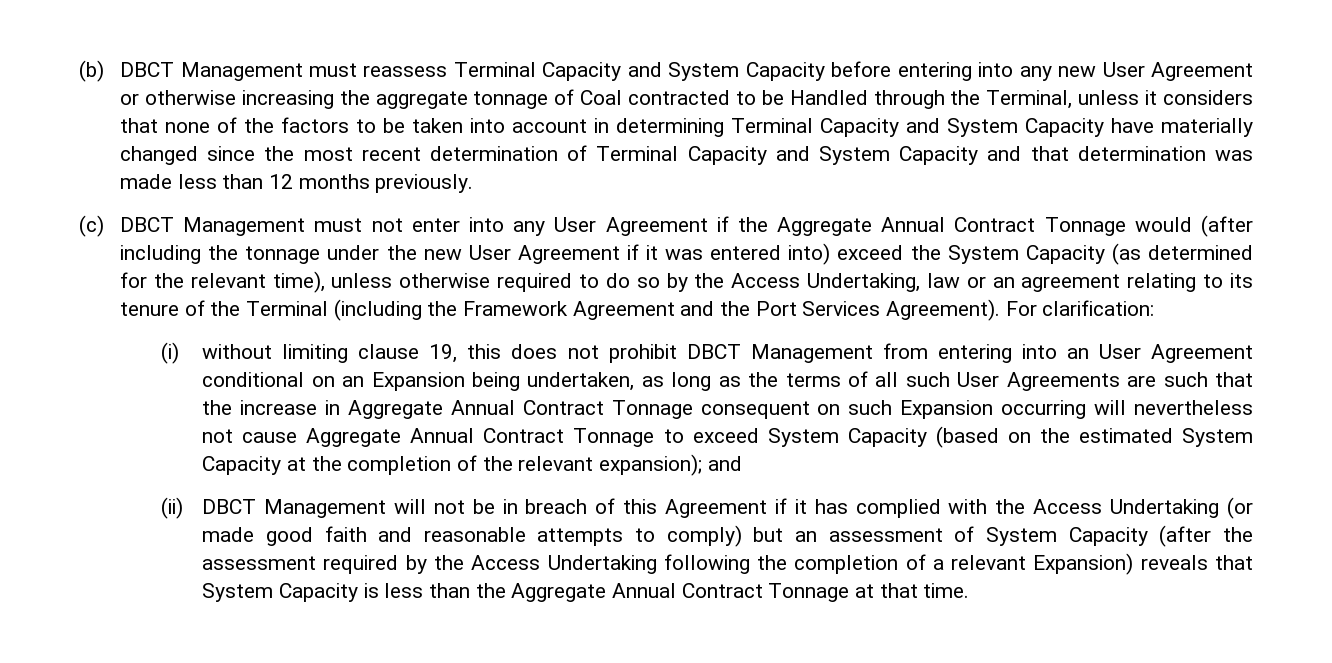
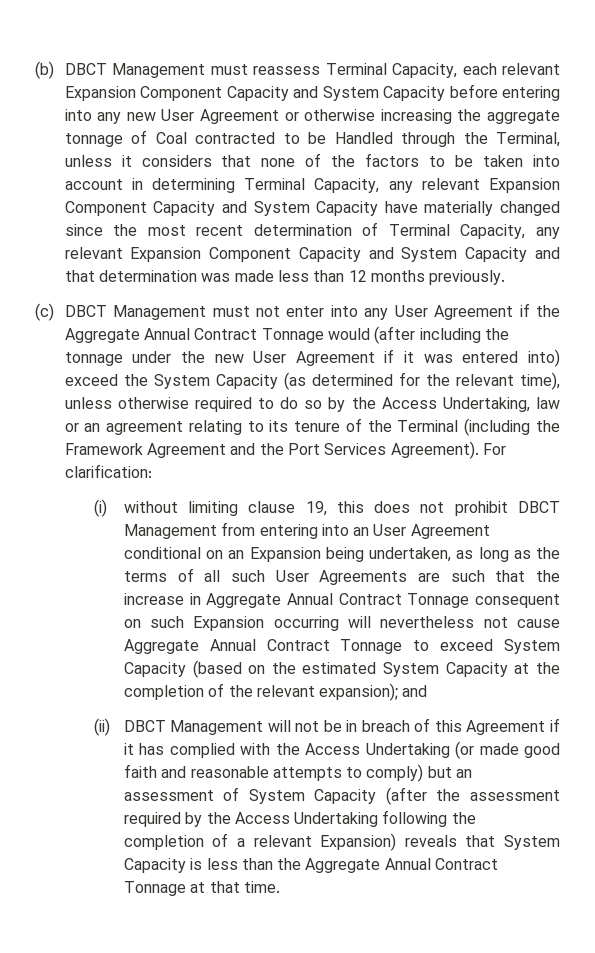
- (b) DBCT Management must reassess Terminal Capacity and System Capacity before entering into any new User Agreement or otherwise increasing the aggregate tonnage of Coal contracted to be Handled through the Terminal, unless it considers that none of the factors to be taken into account in determining Terminal Capacity and System Capacity have materially changed since the most recent determination of Terminal Capacity and System Capacity and that determination was made less than 12 months previously.
+ (b) DBCT Management must reassess Terminal Capacity, each relevant Expansion Component Capacity and System Capacity before entering into any new User Agreement or otherwise increasing the aggregate tonnage of Coal contracted to be Handled through the Terminal, unless it considers that none of the factors to be taken into account in determining Terminal Capacity, any relevant Expansion Component Capacity and System Capacity have materially changed since the most recent determination of Terminal Capacity, any relevant Expansion Component Capacity and System Capacity and that determination was made less than 12 months previously.

